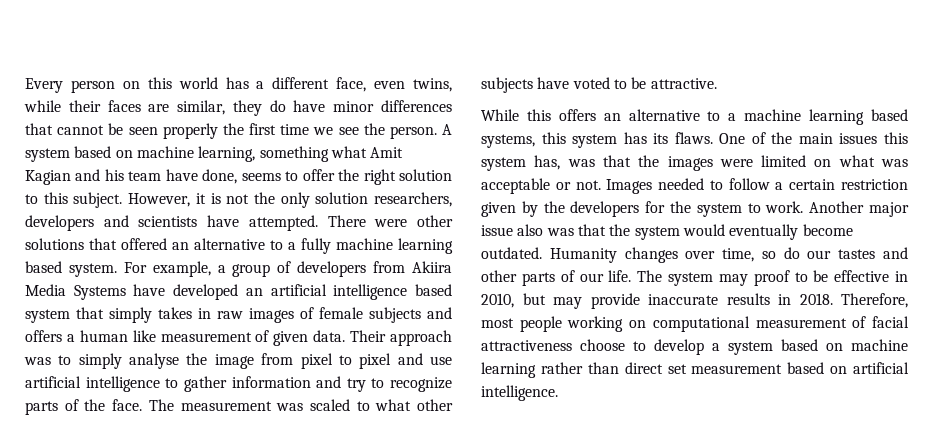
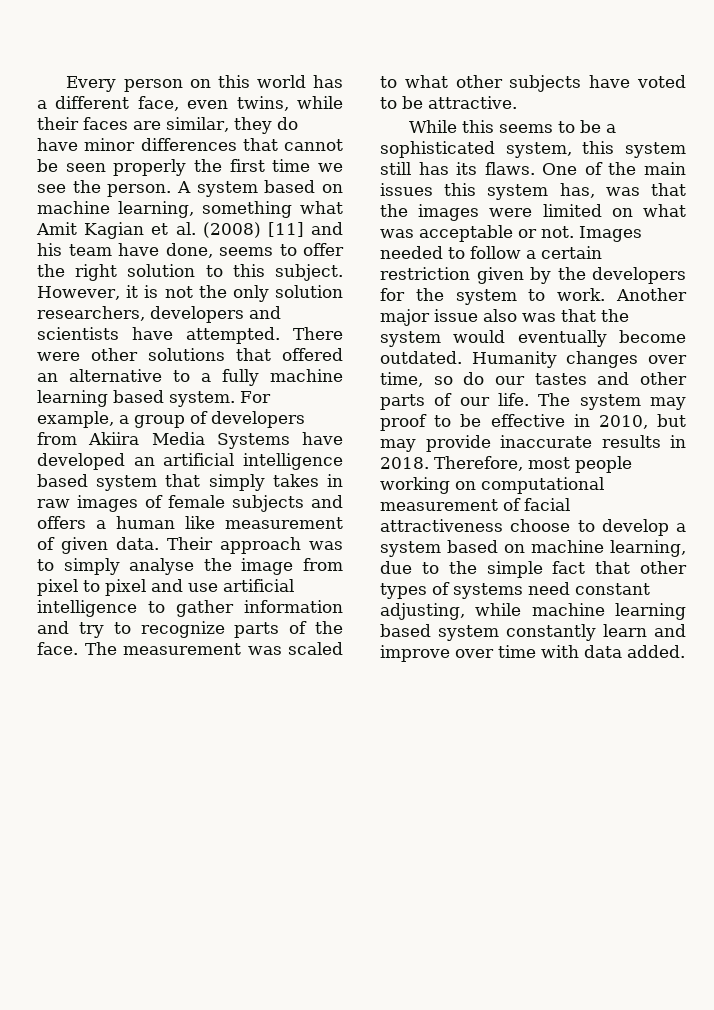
- A system based on machine learning, something what Amit Kagian and his team have done, seems to offer the right solution to this subject.
+ A system based on machine learning, something what Amit Kagian et al. (2008) [11] and his team have done, seems to offer the right solution to this subject.
- While this offers an alternative to a machine learning based systems, this system has its flaws.
+ While this seems to be a sophisticated system, this system still has its flaws.
- Therefore, most people working on computational measurement of facial attractiveness choose to develop a system based on machine learning rather than direct set measurement based on artificial intelligence.
+ Therefore, most people working on computational measurement of facial attractiveness choose to develop a system based on machine learning, due to the simple fact that other types of systems need constant adjusting, while machine learning based system constantly learn and improve over time with data added.

